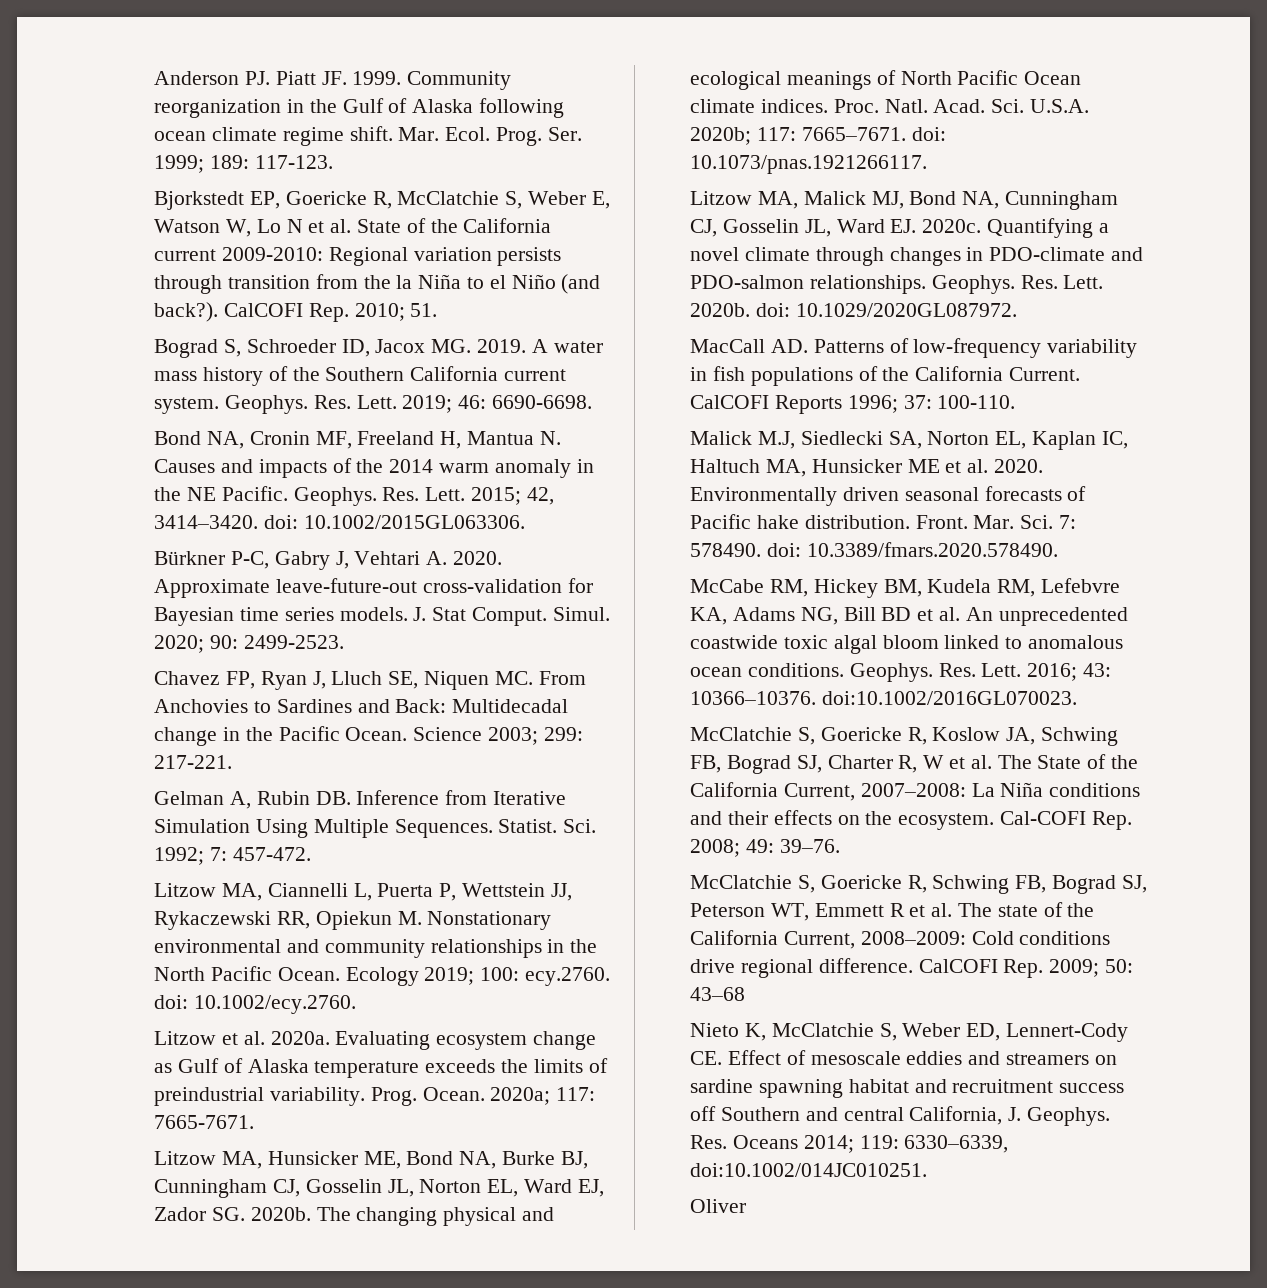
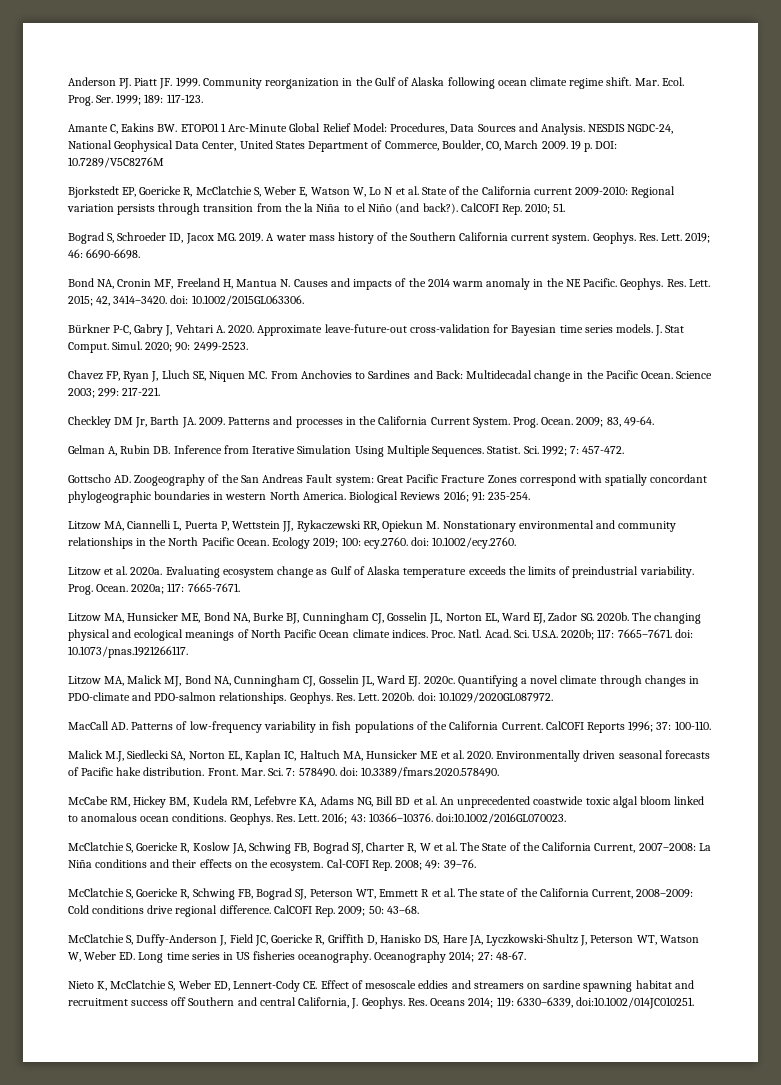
+ Amante C, Eakins BW. ETOPO1 1 Arc-Minute Global Relief Model: Procedures, Data Sources and Analysis. NESDIS NGDC-24, National Geophysical Data Center, United States Department of Commerce, Boulder, CO, March 2009. 19 p. DOI: 10.7289/V5C8276M
+ Checkley DM Jr, Barth JA. 2009. Patterns and processes in the California Current System. Prog. Ocean. 2009; 83, 49-64.
+ Gottscho AD. Zoogeography of the San Andreas Fault system: Great Pacific Fracture Zones correspond with spatially concordant phylogeographic boundaries in western North America. Biological Reviews 2016; 91: 235-254.
- CalCOFI Rep. 2009; 50: 43–68
+ CalCOFI Rep. 2009; 50: 43–68.
+ McClatchie S, Duffy-Anderson J, Field JC, Goericke R, Griffith D, Hanisko DS, Hare JA, Lyczkowski-Shultz J, Peterson WT, Watson W, Weber ED. Long time series in US fisheries oceanography. Oceanography 2014; 27: 48-67.
- Oliver

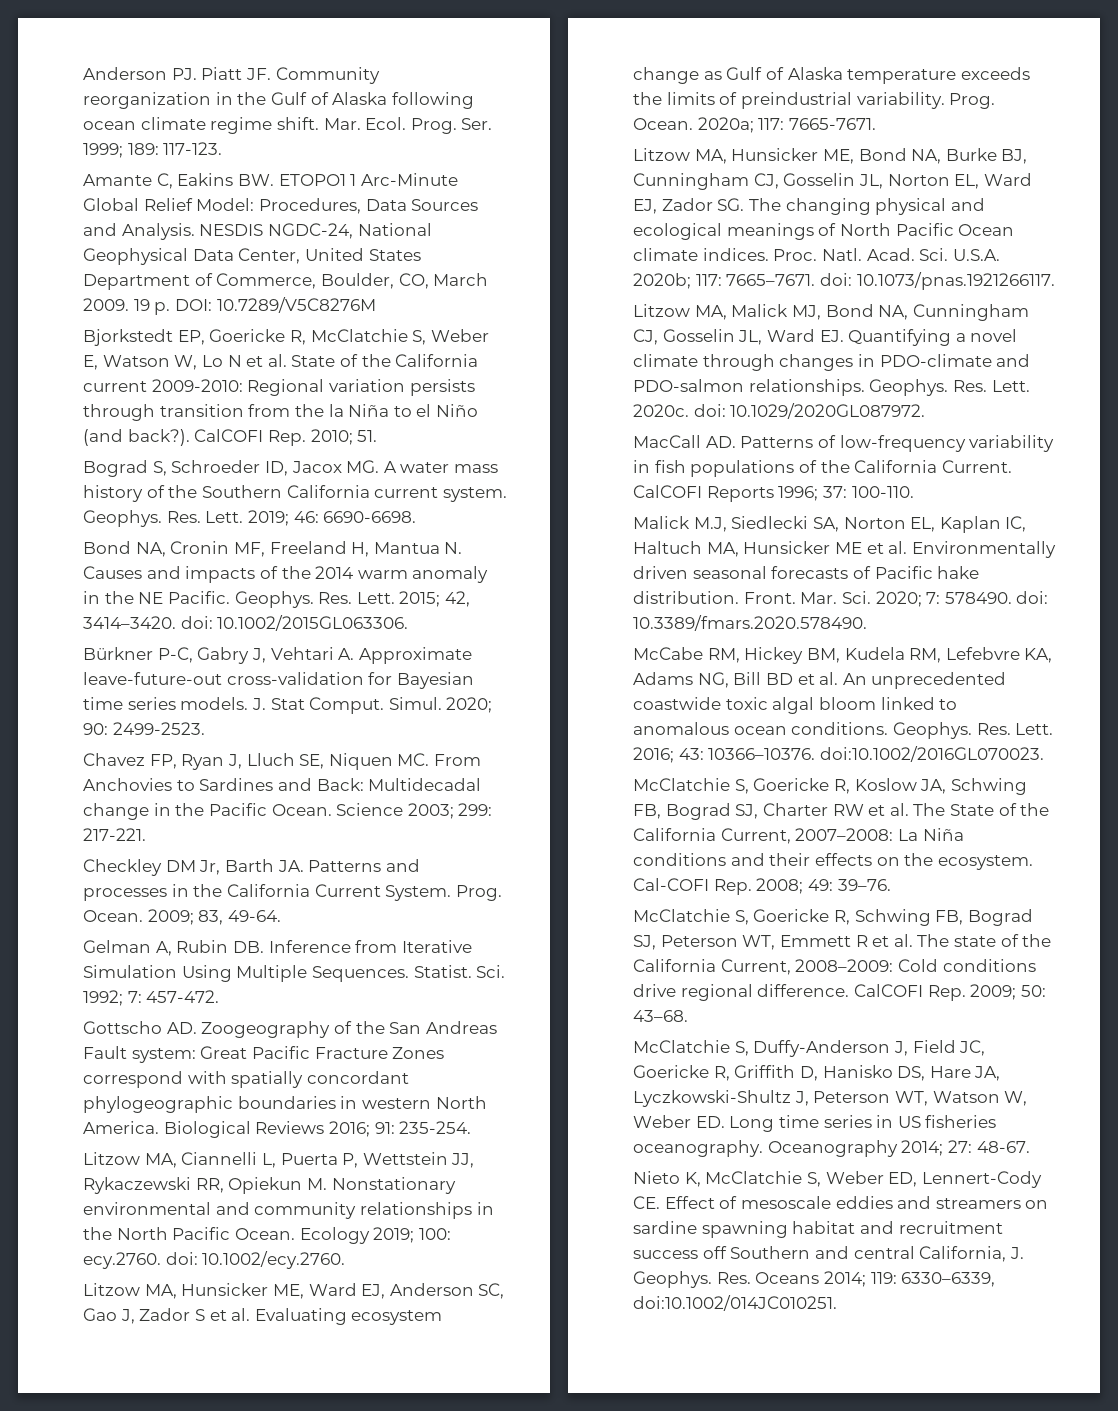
- Anderson PJ. Piatt JF. 1999. Community reorganization in the Gulf of Alaska following ocean climate regime shift.
+ Anderson PJ. Piatt JF. Community reorganization in the Gulf of Alaska following ocean climate regime shift.
- Bograd S, Schroeder ID, Jacox MG. 2019. A water mass history of the Southern California current system.
+ Bograd S, Schroeder ID, Jacox MG. A water mass history of the Southern California current system.
- Bürkner P-C, Gabry J, Vehtari A. 2020. Approximate leave-future-out cross-validation for Bayesian time series models.
+ Bürkner P-C, Gabry J, Vehtari A. Approximate leave-future-out cross-validation for Bayesian time series models.
- Checkley DM Jr, Barth JA. 2009. Patterns and processes in the California Current System.
+ Checkley DM Jr, Barth JA. Patterns and processes in the California Current System.
- Litzow et al. 2020a. Evaluating ecosystem change as Gulf of Alaska temperature exceeds the limits of preindustrial variability.
+ Litzow MA, Hunsicker ME, Ward EJ, Anderson SC, Gao J, Zador S et al. Evaluating ecosystem change as Gulf of Alaska temperature exceeds the limits of preindustrial variability.
- Litzow MA, Hunsicker ME, Bond NA, Burke BJ, Cunningham CJ, Gosselin JL, Norton EL, Ward EJ, Zador SG. 2020b. The changing physical and ecological meanings of North Pacific Ocean climate indices.
+ Litzow MA, Hunsicker ME, Bond NA, Burke BJ, Cunningham CJ, Gosselin JL, Norton EL, Ward EJ, Zador SG. The changing physical and ecological meanings of North Pacific Ocean climate indices.
- Litzow MA, Malick MJ, Bond NA, Cunningham CJ, Gosselin JL, Ward EJ. 2020c. Quantifying a novel climate through changes in PDO-climate and PDO-salmon relationships.
+ Litzow MA, Malick MJ, Bond NA, Cunningham CJ, Gosselin JL, Ward EJ. Quantifying a novel climate through changes in PDO-climate and PDO-salmon relationships.
- 2020b. doi: 10.1029/2020GL087972.
+ 2020c. doi: 10.1029/2020GL087972.
- Malick M.J, Siedlecki SA, Norton EL, Kaplan IC, Haltuch MA, Hunsicker ME et al. 2020. Environmentally driven seasonal forecasts of Pacific hake distribution.
+ Malick M.J, Siedlecki SA, Norton EL, Kaplan IC, Haltuch MA, Hunsicker ME et al. Environmentally driven seasonal forecasts of Pacific hake distribution.
- Mar. Sci. 7: 578490. doi: 10.3389/fmars.2020.578490.
+ Mar. Sci. 2020; 7: 578490. doi: 10.3389/fmars.2020.578490.
- McClatchie S, Goericke R, Koslow JA, Schwing FB, Bograd SJ, Charter R, W et al. The State of the California Current, 2007–2008: La Niña conditions and their effects on the ecosystem.
+ McClatchie S, Goericke R, Koslow JA, Schwing FB, Bograd SJ, Charter RW et al. The State of the California Current, 2007–2008: La Niña conditions and their effects on the ecosystem.

